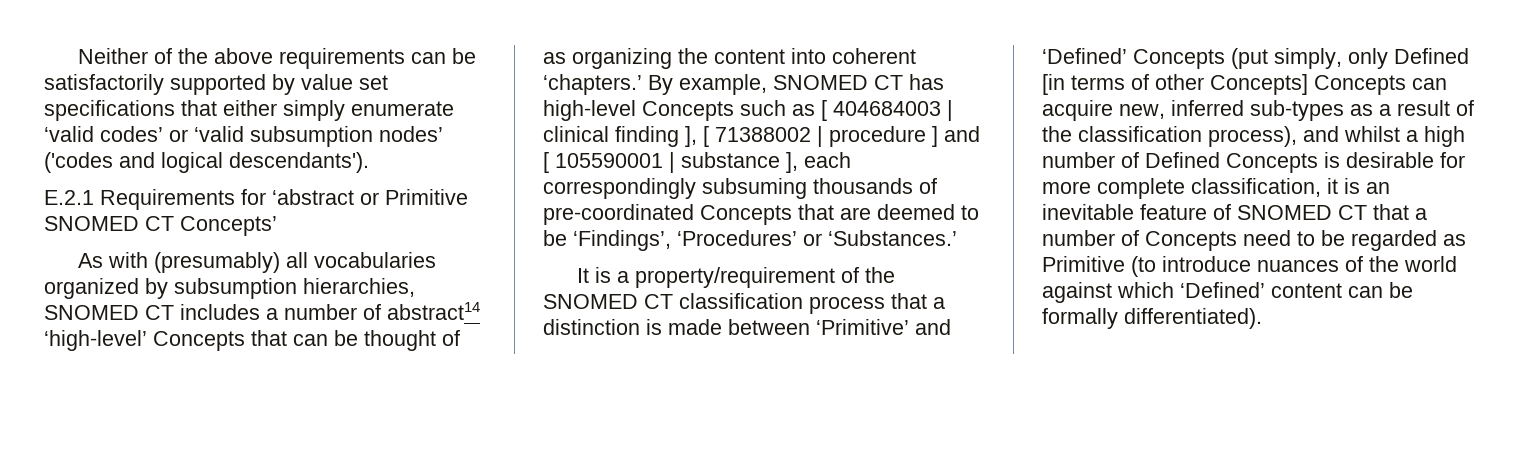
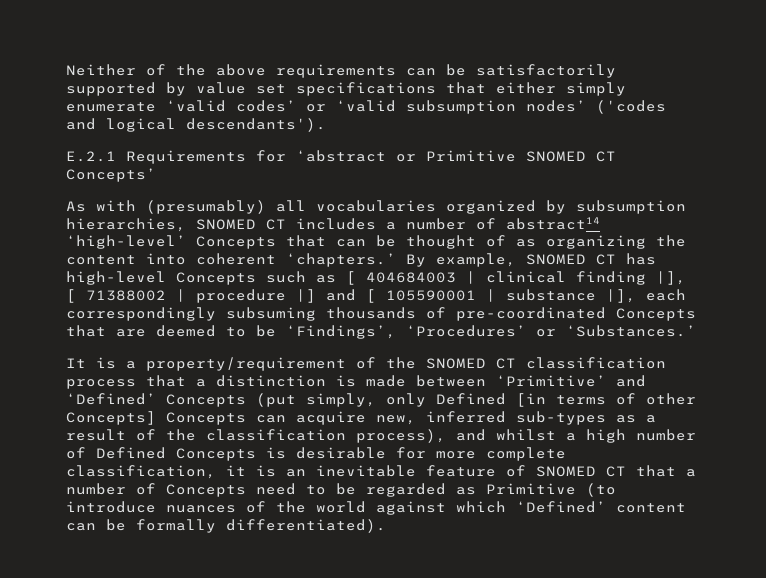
- By example, SNOMED CT has high-level Concepts such as [ 404684003 | clinical finding ], [ 71388002 | procedure ] and [ 105590001 | substance ], each correspondingly subsuming thousands of pre-coordinated Concepts that are deemed to be ‘Findings’, ‘Procedures’ or ‘Substances.’
+ By example, SNOMED CT has high-level Concepts such as [ 404684003 | clinical finding |], [ 71388002 | procedure |] and [ 105590001 | substance |], each correspondingly subsuming thousands of pre-coordinated Concepts that are deemed to be ‘Findings’, ‘Procedures’ or ‘Substances.’

